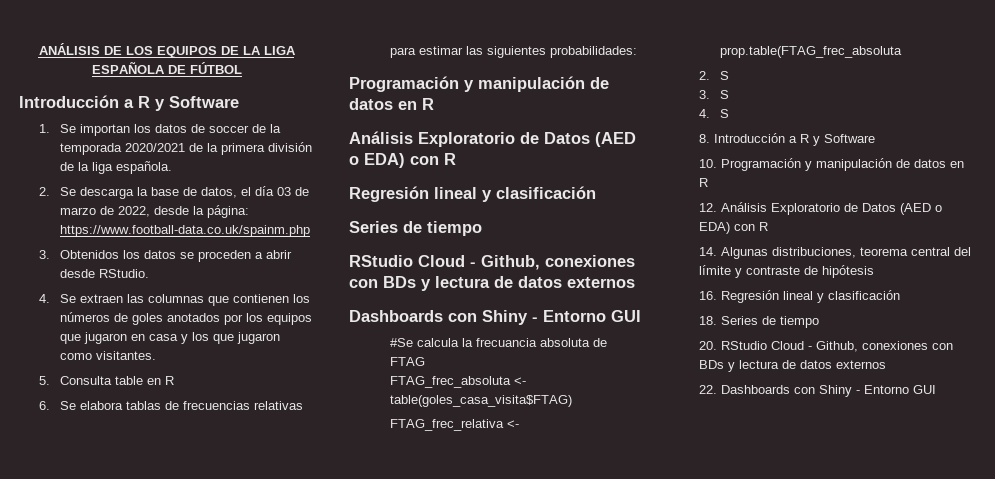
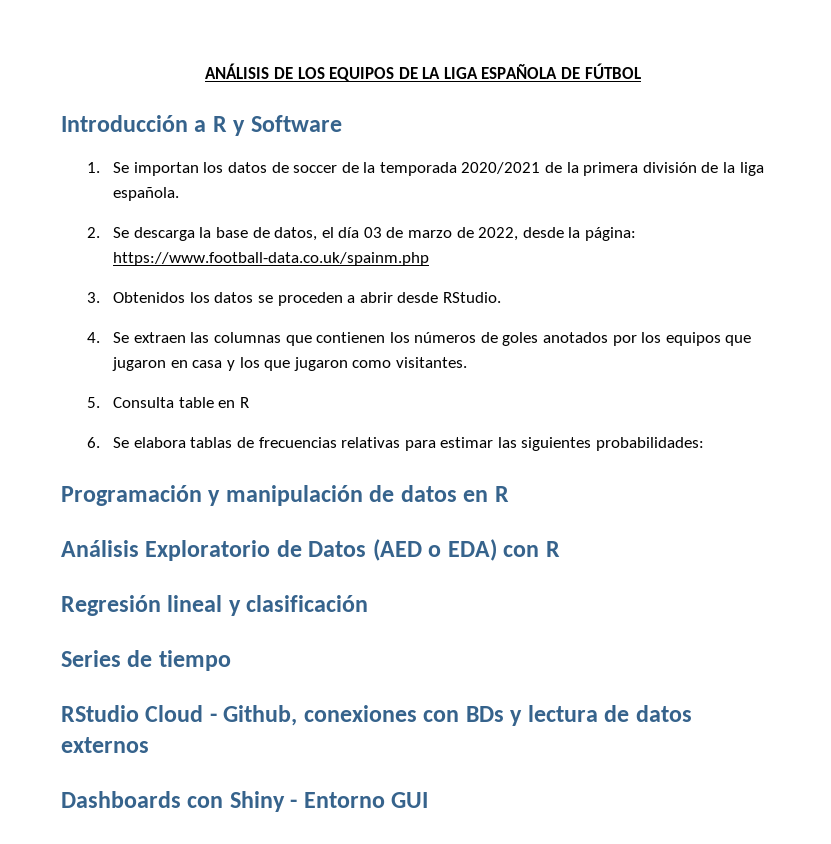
- #Se calcula la frecuancia absoluta de FTAG
- FTAG_frec_absoluta <- table(goles_casa_visita$FTAG)
- FTAG_frec_relativa <- prop.table(FTAG_frec_absoluta
- 2. S
- 3. S
- 4. S
- 8. Introducción a R y Software
- 10. Programación y manipulación de datos en R
- 12. Análisis Exploratorio de Datos (AED o EDA) con R
- 14. Algunas distribuciones, teorema central del límite y contraste de hipótesis
- 16. Regresión lineal y clasificación
- 18. Series de tiempo
- 20. RStudio Cloud - Github, conexiones con BDs y lectura de datos externos
- 22. Dashboards con Shiny - Entorno GUI

